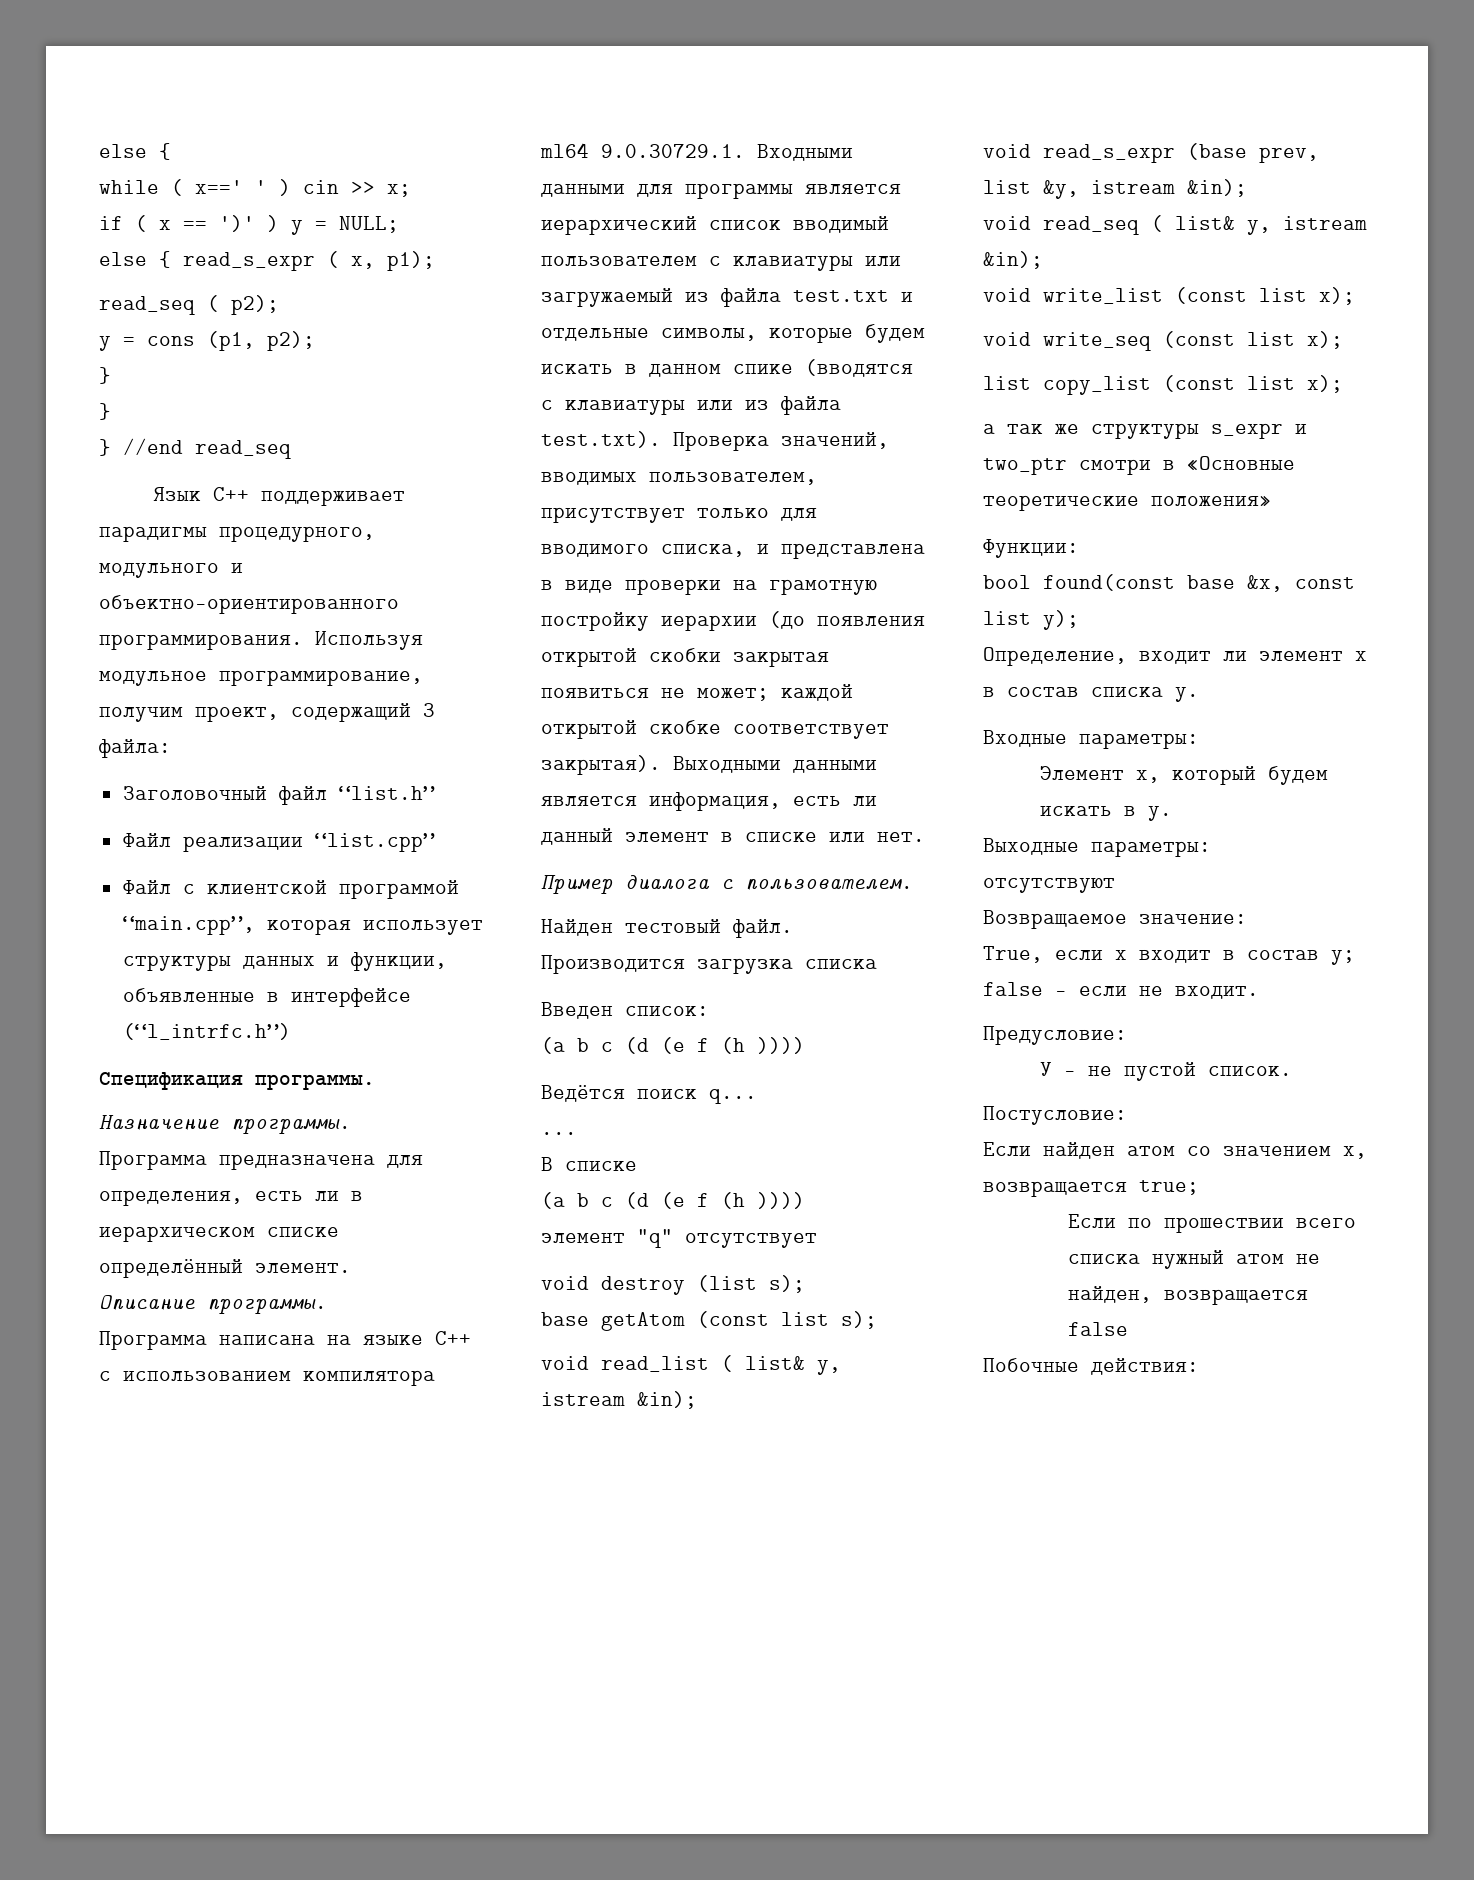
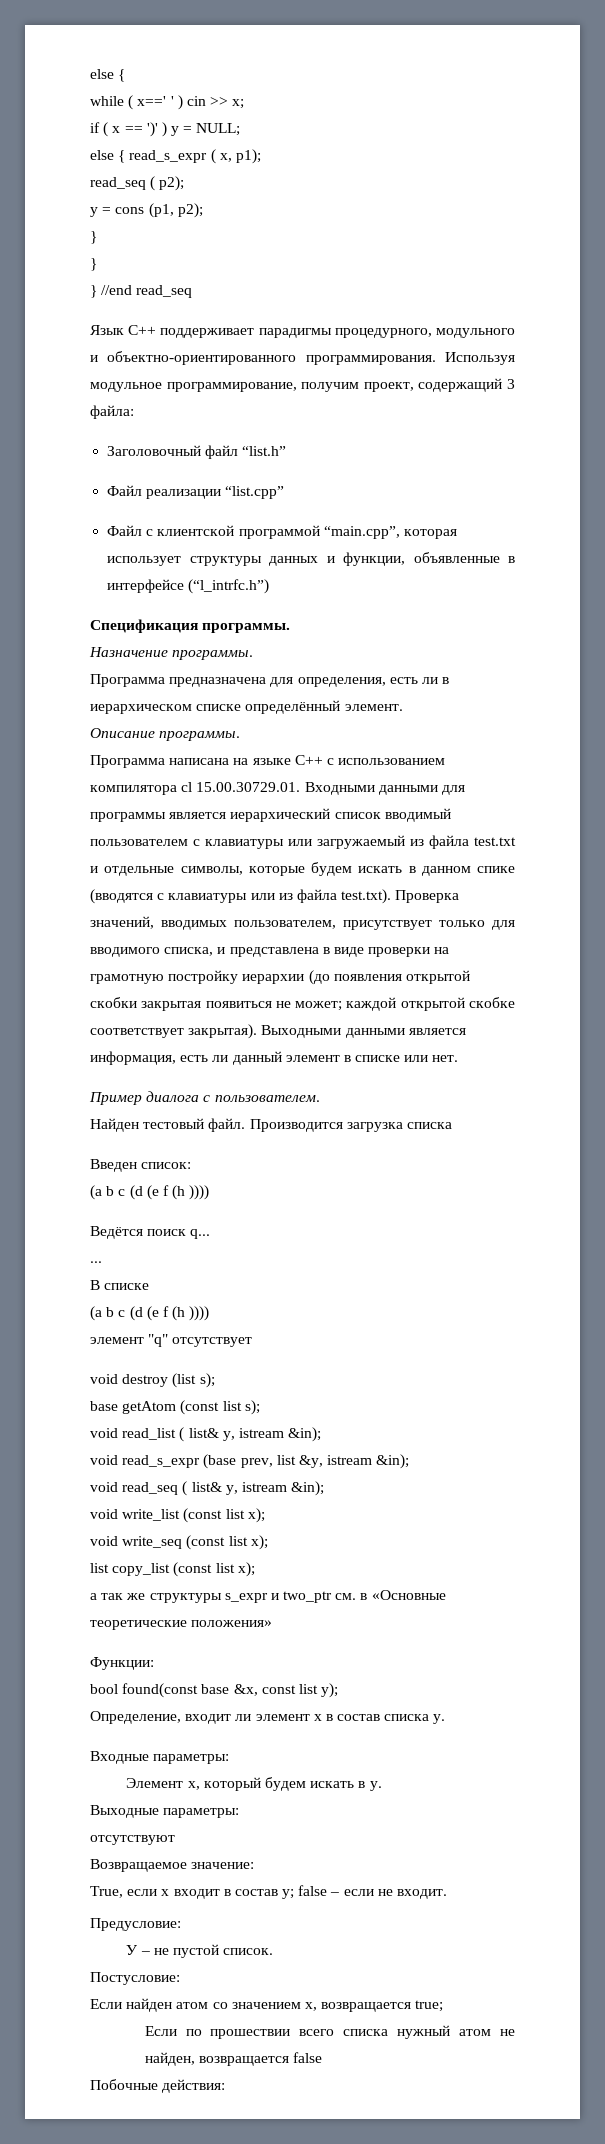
- Программа написана на языке С++ с использованием компилятора ml64 9.0.30729.1. Входными данными для программы является иерархический список вводимый пользователем с клавиатуры или загружаемый из файла test.txt и отдельные символы, которые будем искать в данном спике (вводятся с клавиатуры или из файла test.txt). Проверка значений, вводимых пользователем, присутствует только для вводимого списка, и представлена в виде проверки на грамотную постройку иерархии (до появления открытой скобки закрытая появиться не может;
+ Программа написана на языке С++ с использованием компилятора cl 15.00.30729.01. Входными данными для программы является иерархический список вводимый пользователем с клавиатуры или загружаемый из файла test.txt и отдельные символы, которые будем искать в данном спике (вводятся с клавиатуры или из файла test.txt). Проверка значений, вводимых пользователем, присутствует только для вводимого списка, и представлена в виде проверки на грамотную постройку иерархии (до появления открытой скобки закрытая появиться не может;
- а так же структуры s_expr и two_ptr смотри в «Основные теоретические положения»
+ а так же структуры s_expr и two_ptr см. в «Основные теоретические положения»

